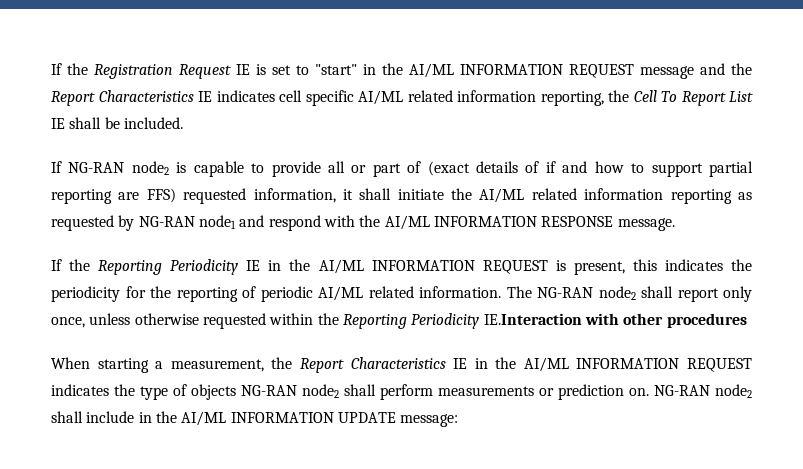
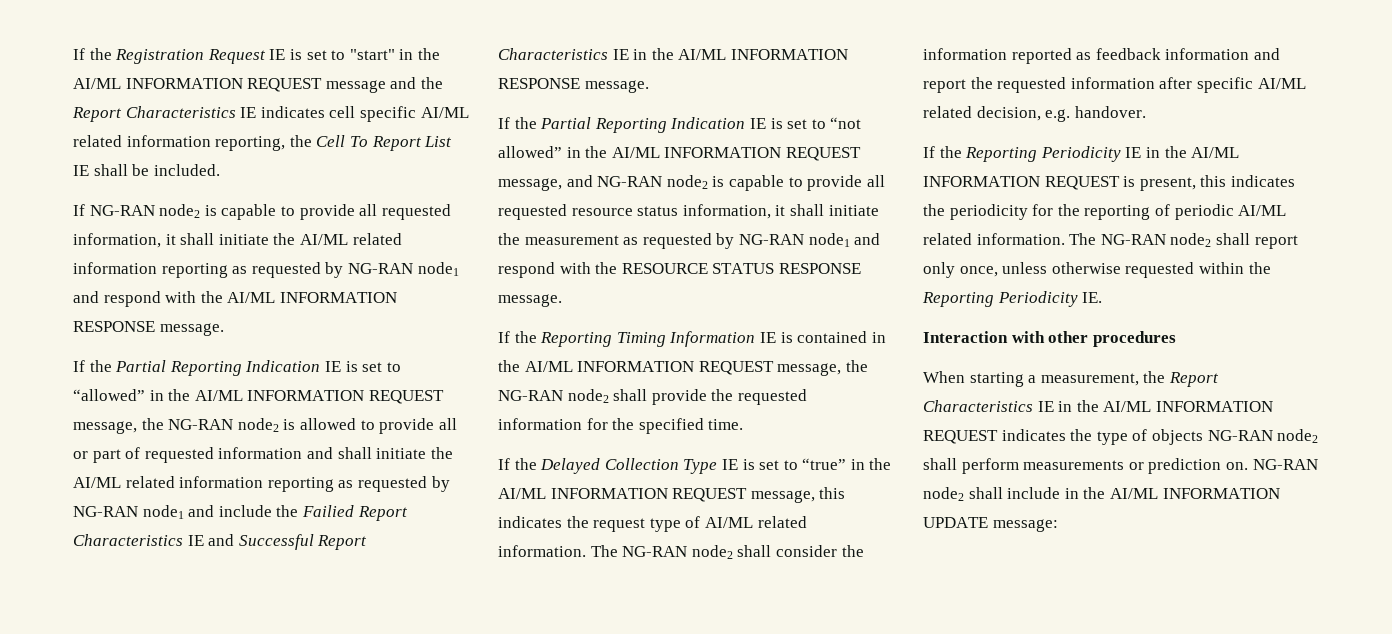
- If NG-RAN node2 is capable to provide all or part of (exact details of if and how to support partial reporting are FFS) requested information, it shall initiate the AI/ML related information reporting as requested by NG-RAN node1 and respond with the AI/ML INFORMATION RESPONSE message.
+ If NG-RAN node2 is capable to provide all requested information, it shall initiate the AI/ML related information reporting as requested by NG-RAN node1 and respond with the AI/ML INFORMATION RESPONSE message.
+ If the Partial Reporting Indication IE is set to “allowed” in the AI/ML INFORMATION REQUEST message, the NG-RAN node2 is allowed to provide all or part of requested information and shall initiate the AI/ML related information reporting as requested by NG-RAN node1 and include the Failied Report Characteristics IE and Successful Report Characteristics IE in the AI/ML INFORMATION RESPONSE message.
+ If the Partial Reporting Indication IE is set to “not allowed” in the AI/ML INFORMATION REQUEST message, and NG-RAN node2 is capable to provide all requested resource status information, it shall initiate the measurement as requested by NG-RAN node1 and respond with the RESOURCE STATUS RESPONSE message.
+ If the Reporting Timing Information IE is contained in the AI/ML INFORMATION REQUEST message, the NG-RAN node2 shall provide the requested information for the specified time.
+ If the Delayed Collection Type IE is set to “true” in the AI/ML INFORMATION REQUEST message, this indicates the request type of AI/ML related information. The NG-RAN node2 shall consider the information reported as feedback information and report the requested information after specific AI/ML related decision, e.g. handover.
- The NG-RAN node2 shall report only once, unless otherwise requested within the Reporting Periodicity IE.Interaction with other procedures
+ The NG-RAN node2 shall report only once, unless otherwise requested within the Reporting Periodicity IE.
+ Interaction with other procedures

